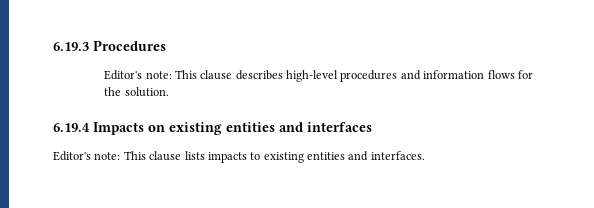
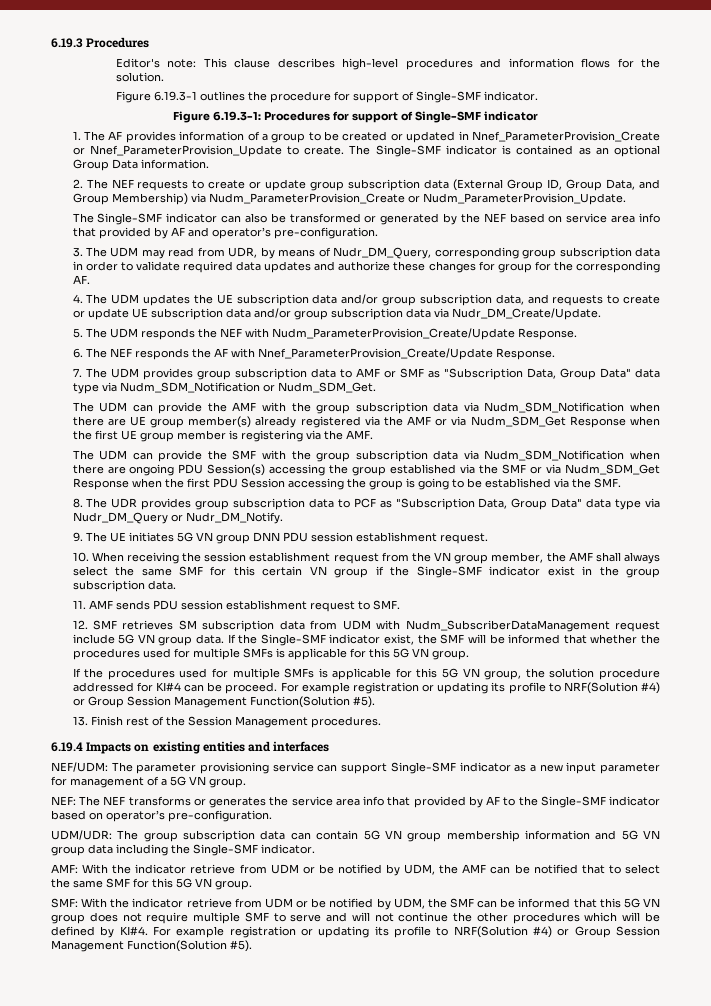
+ Figure 6.19.3-1 outlines the procedure for support of Single-SMF indicator.
+ Figure 6.19.3-1: Procedures for support of Single-SMF indicator
+ 1. The AF provides information of a group to be created or updated in Nnef_ParameterProvision_Create or Nnef_ParameterProvision_Update to create. The Single-SMF indicator is contained as an optional Group Data information.
+ 2. The NEF requests to create or update group subscription data (External Group ID, Group Data, and Group Membership) via Nudm_ParameterProvision_Create or Nudm_ParameterProvision_Update.
+ The Single-SMF indicator can also be transformed or generated by the NEF based on service area info that provided by AF and operator’s pre-configuration.
+ 3. The UDM may read from UDR, by means of Nudr_DM_Query, corresponding group subscription data in order to validate required data updates and authorize these changes for group for the corresponding AF.
+ 4. The UDM updates the UE subscription data and/or group subscription data, and requests to create or update UE subscription data and/or group subscription data via Nudr_DM_Create/Update.
+ 5. The UDM responds the NEF with Nudm_ParameterProvision_Create/Update Response.
+ 6. The NEF responds the AF with Nnef_ParameterProvision_Create/Update Response.
+ 7. The UDM provides group subscription data to AMF or SMF as "Subscription Data, Group Data" data type via Nudm_SDM_Notification or Nudm_SDM_Get.
+ The UDM can provide the AMF with the group subscription data via Nudm_SDM_Notification when there are UE group member(s) already registered via the AMF or via Nudm_SDM_Get Response when the first UE group member is registering via the AMF.
+ The UDM can provide the SMF with the group subscription data via Nudm_SDM_Notification when there are ongoing PDU Session(s) accessing the group established via the SMF or via Nudm_SDM_Get Response when the first PDU Session accessing the group is going to be established via the SMF.
+ 8. The UDR provides group subscription data to PCF as "Subscription Data, Group Data" data type via Nudr_DM_Query or Nudr_DM_Notify.
+ 9. The UE initiates 5G VN group DNN PDU session establishment request.
+ 10. When receiving the session establishment request from the VN group member, the AMF shall always select the same SMF for this certain VN group if the Single-SMF indicator exist in the group subscription data.
+ 11. AMF sends PDU session establishment request to SMF.
+ 12. SMF retrieves SM subscription data from UDM with Nudm_SubscriberDataManagement request include 5G VN group data. If the Single-SMF indicator exist, the SMF will be informed that whether the procedures used for multiple SMFs is applicable for this 5G VN group.
+ If the procedures used for multiple SMFs is applicable for this 5G VN group, the solution procedure addressed for KI#4 can be proceed. For example registration or updating its profile to NRF(Solution #4) or Group Session Management Function(Solution #5).
+ 13. Finish rest of the Session Management procedures.
- Editor's note: This clause lists impacts to existing entities and interfaces.
+ NEF/UDM: The parameter provisioning service can support Single-SMF indicator as a new input parameter for management of a 5G VN group.
+ NEF: The NEF transforms or generates the service area info that provided by AF to the Single-SMF indicator based on operator’s pre-configuration.
+ UDM/UDR: The group subscription data can contain 5G VN group membership information and 5G VN group data including the Single-SMF indicator.
+ AMF: With the indicator retrieve from UDM or be notified by UDM, the AMF can be notified that to select the same SMF for this 5G VN group.
+ SMF: With the indicator retrieve from UDM or be notified by UDM, the SMF can be informed that this 5G VN group does not require multiple SMF to serve and will not continue the other procedures which will be defined by KI#4. For example registration or updating its profile to NRF(Solution #4) or Group Session Management Function(Solution #5).

